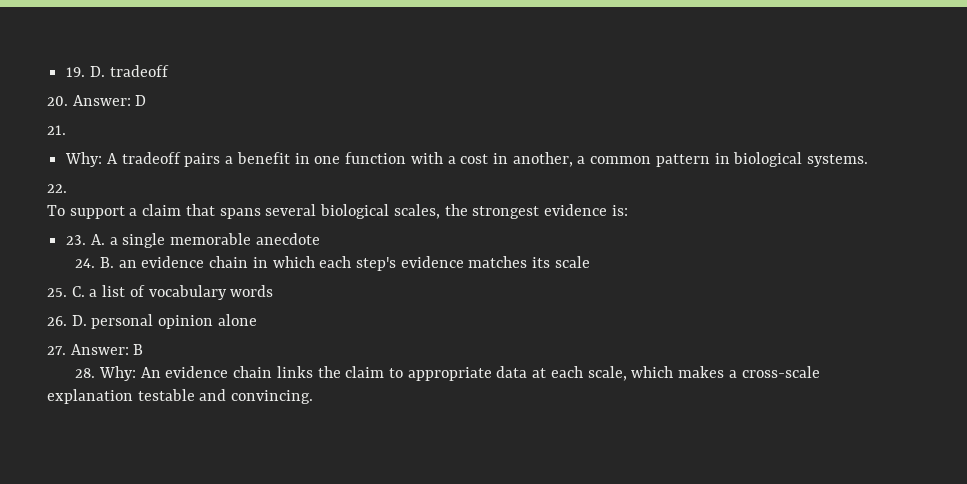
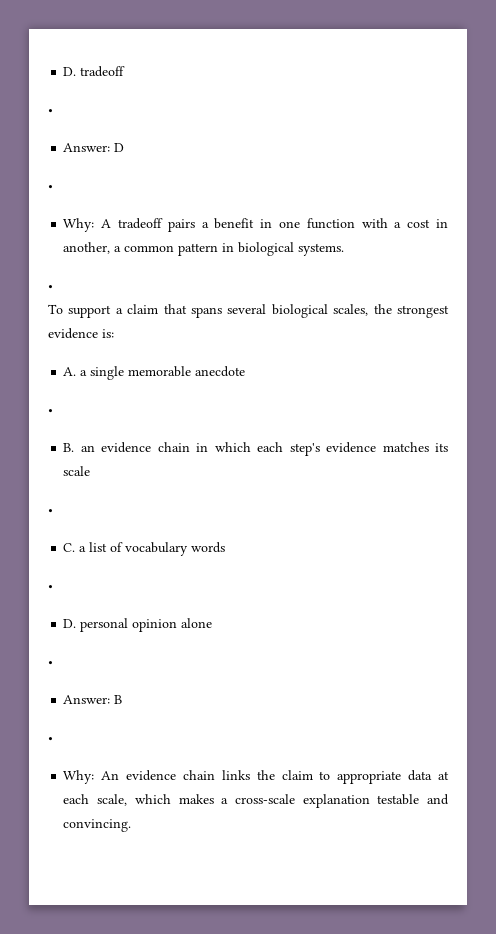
- 19. D. tradeoff
- 20. Answer: D
- 21.
+ D. tradeoff
+ •
+ Answer: D
+ •
  Why: A tradeoff pairs a benefit in one function with a cost in another, a common pattern in biological systems.
- 22.
+ •
- 23. A. a single memorable anecdote
- 24. B. an evidence chain in which each step's evidence matches its scale
- 25. C. a list of vocabulary words
- 26. D. personal opinion alone
- 27. Answer: B
- 28. Why: An evidence chain links the claim to appropriate data at each scale, which makes a cross-scale explanation testable and convincing.
+ A. a single memorable anecdote
+ •
+ B. an evidence chain in which each step's evidence matches its scale
+ •
+ C. a list of vocabulary words
+ •
+ D. personal opinion alone
+ •
+ Answer: B
+ •
+ Why: An evidence chain links the claim to appropriate data at each scale, which makes a cross-scale explanation testable and convincing.

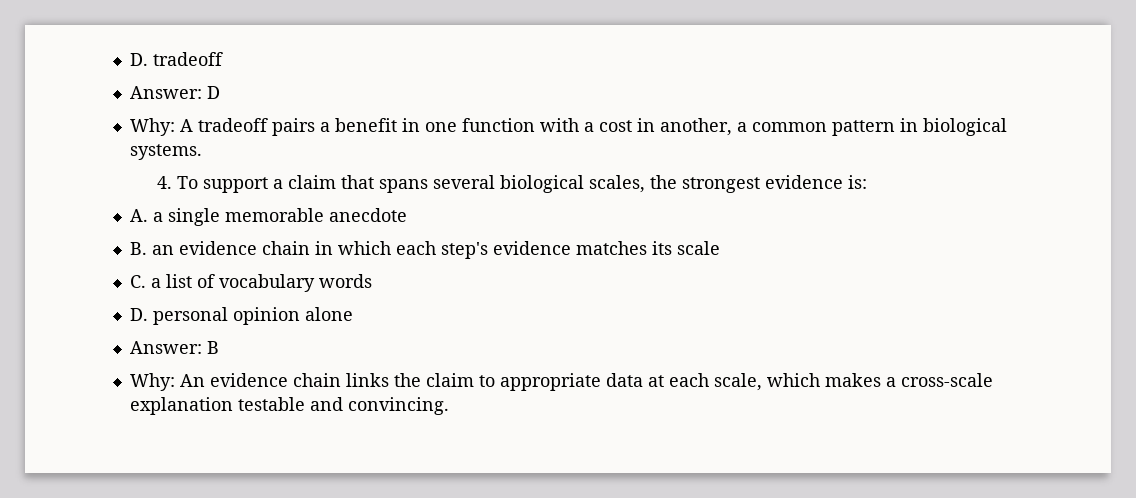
  D. tradeoff
- •
  Answer: D
- •
  Why: A tradeoff pairs a benefit in one function with a cost in another, a common pattern in biological systems.
- •
- To support a claim that spans several biological scales, the strongest evidence is:
+ 4. To support a claim that spans several biological scales, the strongest evidence is:
  A. a single memorable anecdote
- •
  B. an evidence chain in which each step's evidence matches its scale
- •
  C. a list of vocabulary words
- •
  D. personal opinion alone
- •
  Answer: B
- •

